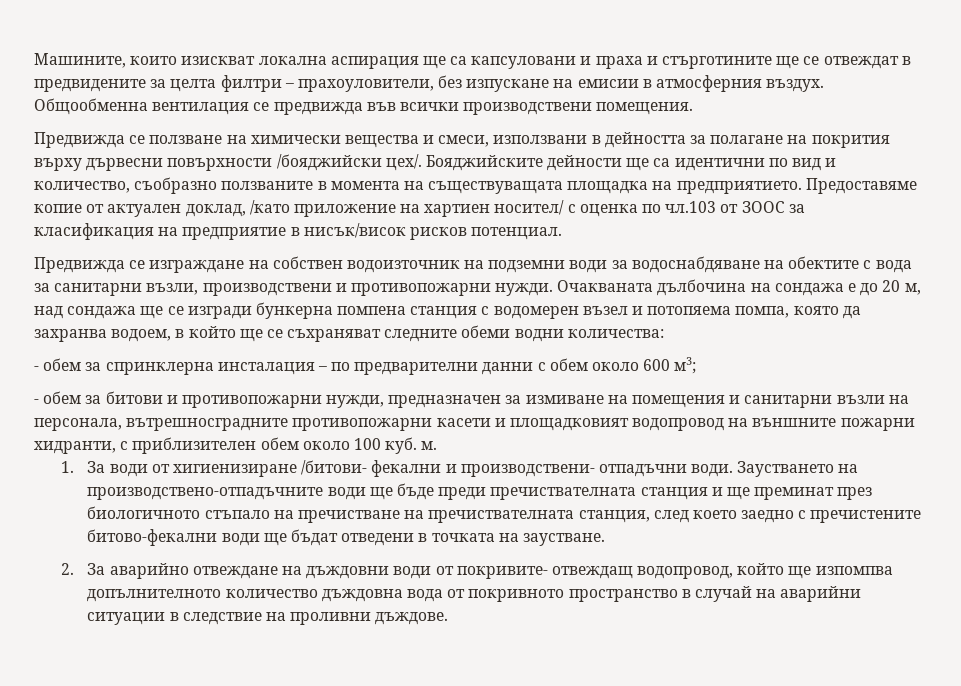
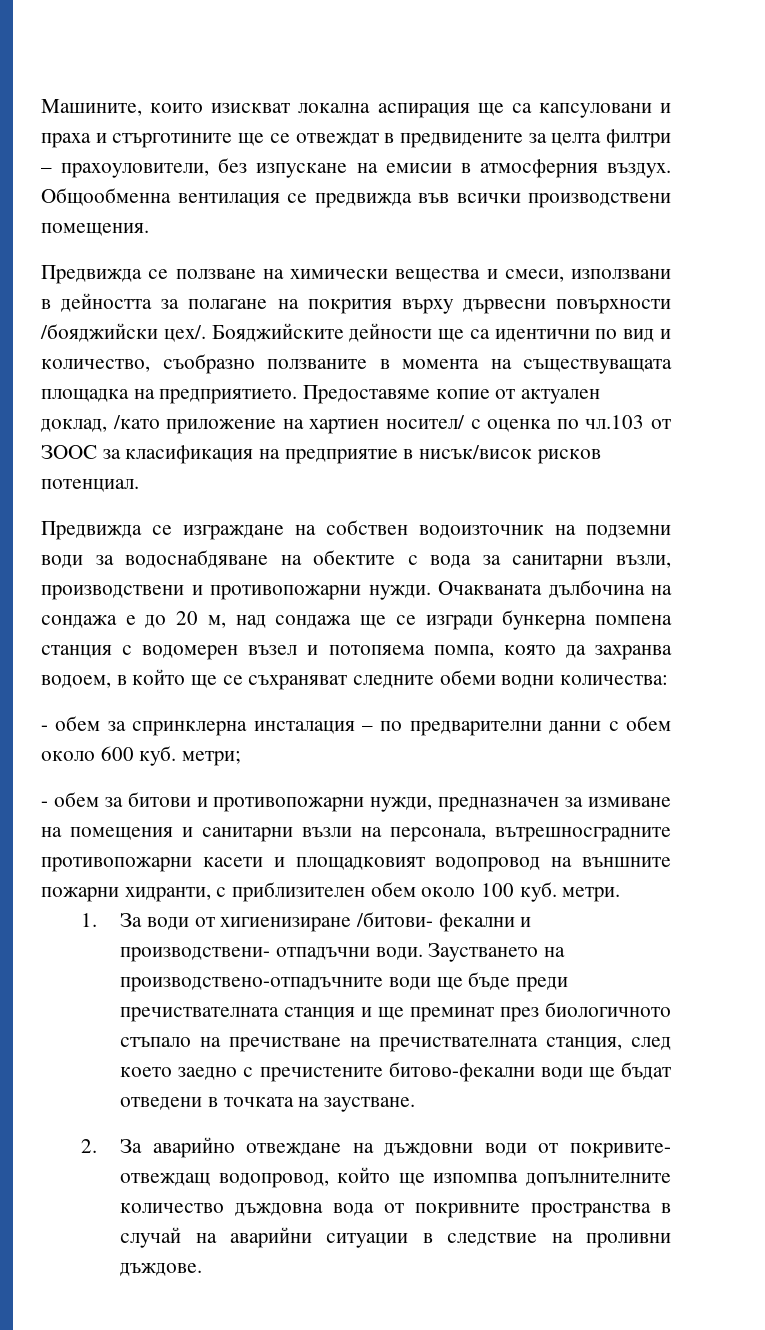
- - обем за спринклерна инсталация – по предварителни данни с обем около 600 м3;
+ - обем за спринклерна инсталация – по предварителни данни с обем около 600 куб. метри;
- - обем за битови и противопожарни нужди, предназначен за измиване на помещения и санитарни възли на персонала, вътрешносградните противопожарни касети и площадковият водопровод на външните пожарни хидранти, с приблизителен обем около 100 куб. м.
+ - обем за битови и противопожарни нужди, предназначен за измиване на помещения и санитарни възли на персонала, вътрешносградните противопожарни касети и площадковият водопровод на външните пожарни хидранти, с приблизителен обем около 100 куб. метри.
- 2. За аварийно отвеждане на дъждовни води от покривите- отвеждащ водопровод, който ще изпомпва допълнителното количество дъждовна вода от покривното пространство в случай на аварийни ситуации в следствие на проливни дъждове.
+ 2. За аварийно отвеждане на дъждовни води от покривите- отвеждащ водопровод, който ще изпомпва допълнителните количество дъждовна вода от покривните пространства в случай на аварийни ситуации в следствие на проливни дъждове.

